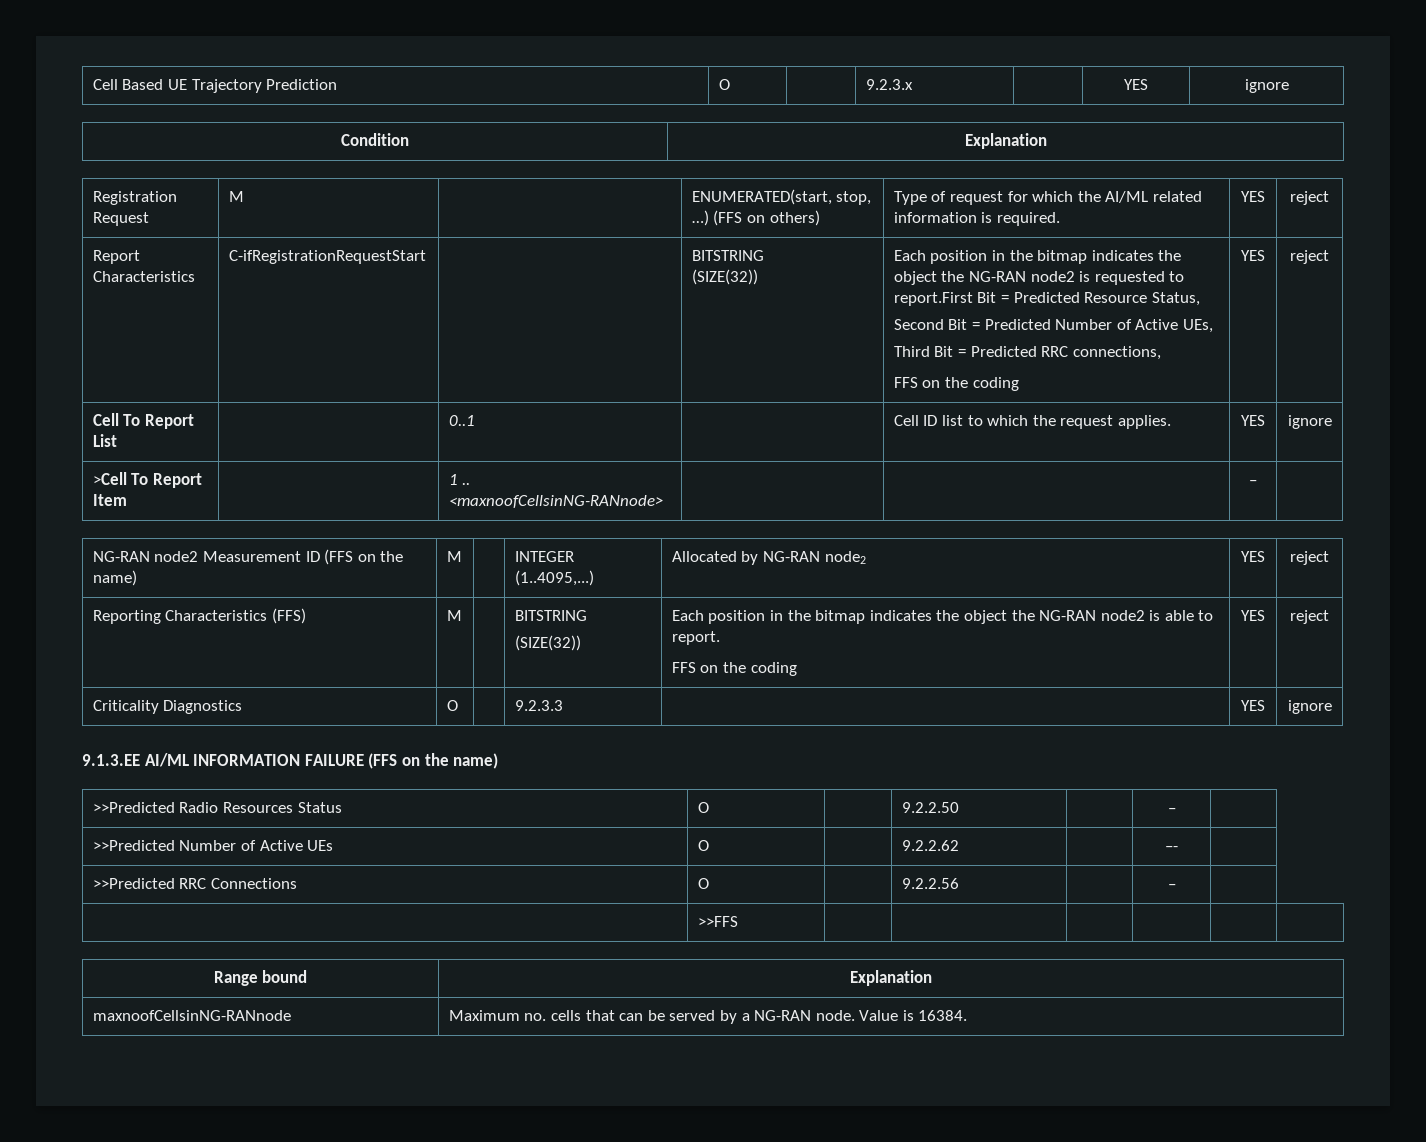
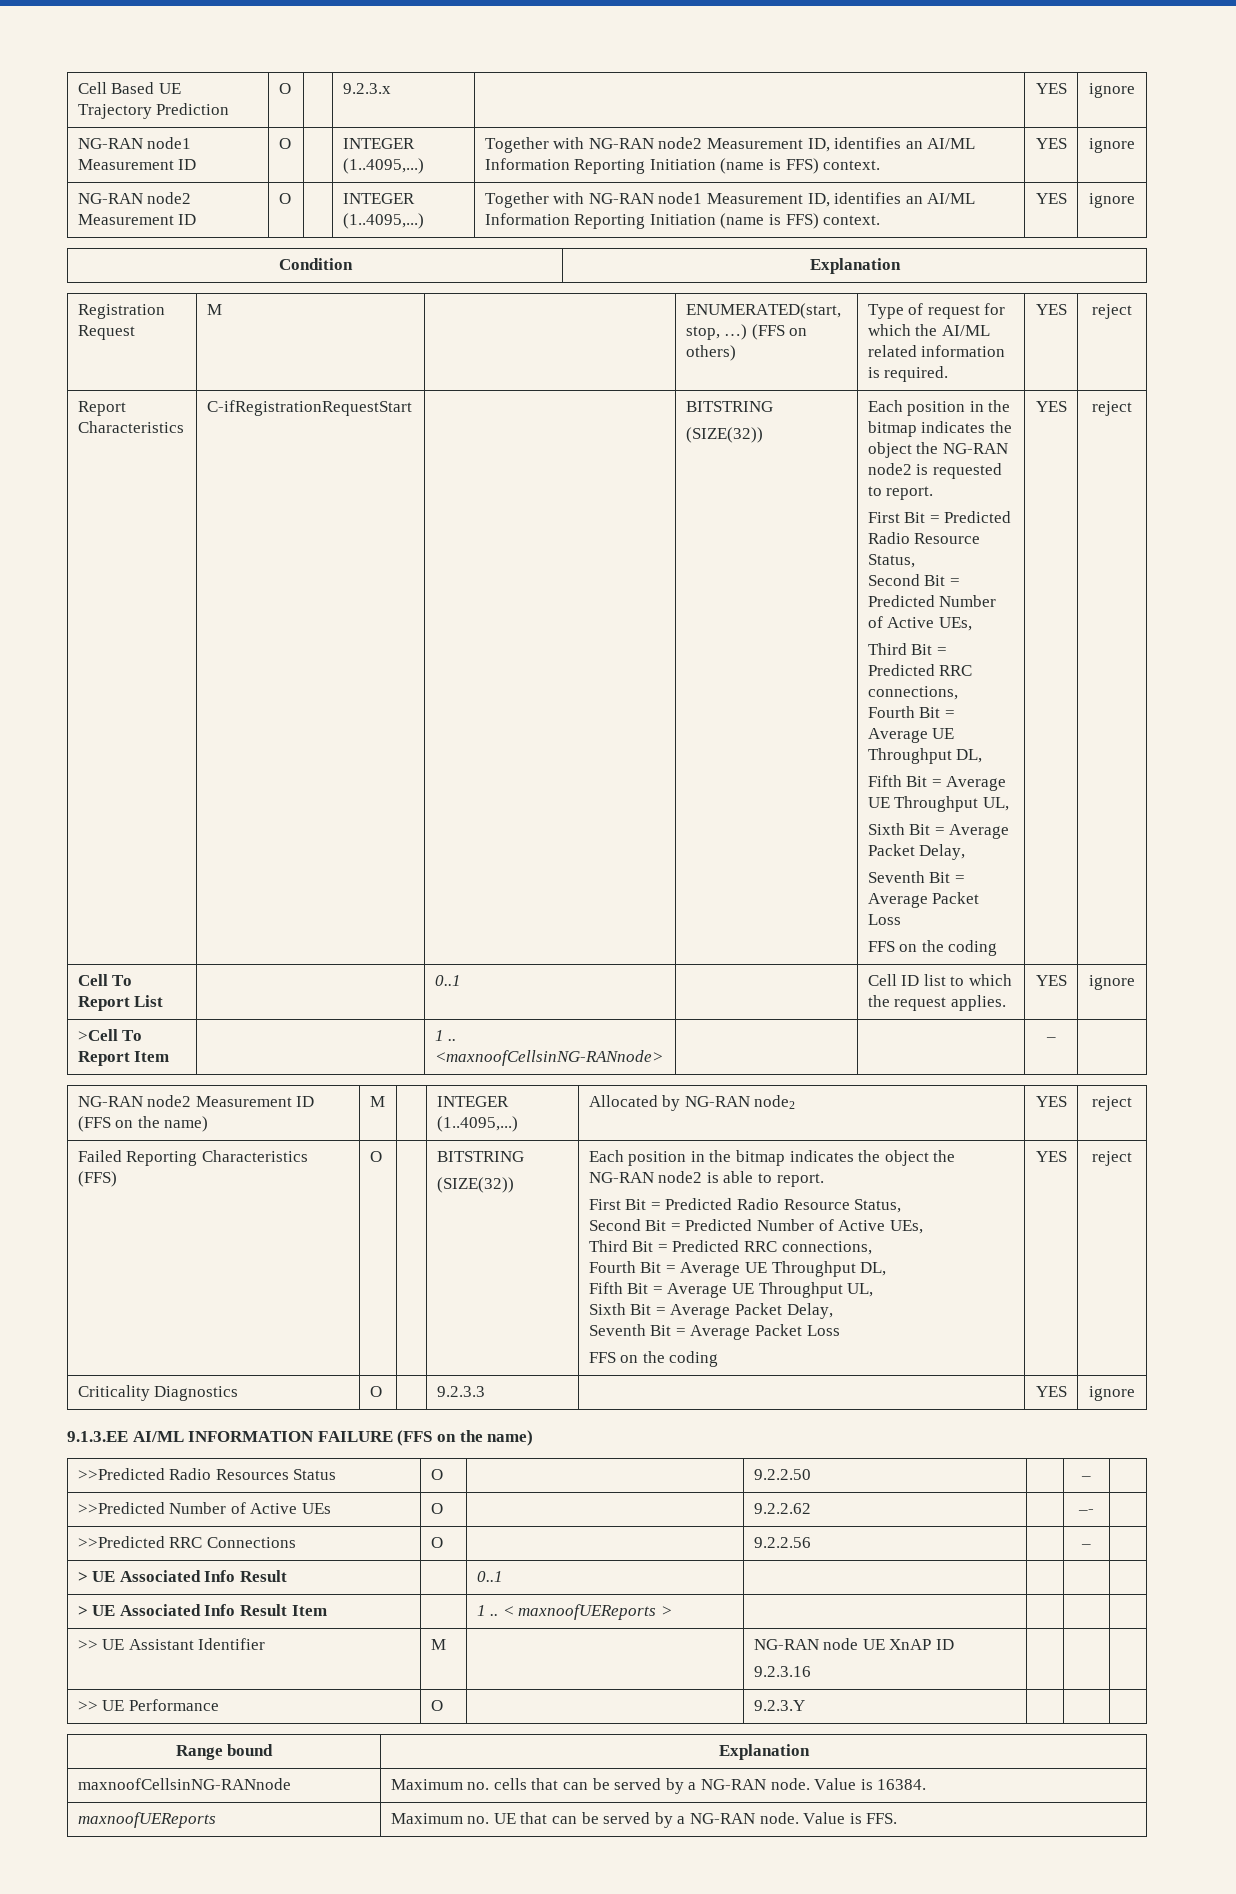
+ NG-RAN node1 Measurement ID | O | | INTEGER (1..4095,...) | Together with NG-RAN node2 Measurement ID, identifies an AI/ML Information Reporting Initiation (name is FFS) context. | YES | ignore
+ NG-RAN node2 Measurement ID | O | | INTEGER (1..4095,...) | Together with NG-RAN node1 Measurement ID, identifies an AI/ML Information Reporting Initiation (name is FFS) context. | YES | ignore
- Each position in the bitmap indicates the object the NG-RAN node2 is requested to report.First Bit = Predicted Resource Status,
+ Each position in the bitmap indicates the object the NG-RAN node2 is requested to report.
+ First Bit = Predicted Radio Resource Status,
  Second Bit = Predicted Number of Active UEs,
  Third Bit = Predicted RRC connections,
+ Fourth Bit = Average UE Throughput DL,
+ Fifth Bit = Average UE Throughput UL,
+ Sixth Bit = Average Packet Delay,
+ Seventh Bit = Average Packet Loss
- Reporting Characteristics (FFS) | M
+ Failed Reporting Characteristics (FFS) | O
  Each position in the bitmap indicates the object the NG-RAN node2 is able to report.
+ First Bit = Predicted Radio Resource Status,
+ Second Bit = Predicted Number of Active UEs,
+ Third Bit = Predicted RRC connections,
+ Fourth Bit = Average UE Throughput DL,
+ Fifth Bit = Average UE Throughput UL,
+ Sixth Bit = Average Packet Delay,
+ Seventh Bit = Average Packet Loss
- | >>FFS | | | | | |
+ > UE Associated Info Result | | 0..1 | | | |
+ > UE Associated Info Result Item | | 1 .. < maxnoofUEReports > | | | |
+ >> UE Assistant Identifier | M | | NG-RAN node UE XnAP ID
+ 9.2.3.16 | | |
+ >> UE Performance | O | | 9.2.3.Y | | |
+ maxnoofUEReports | Maximum no. UE that can be served by a NG-RAN node. Value is FFS.

